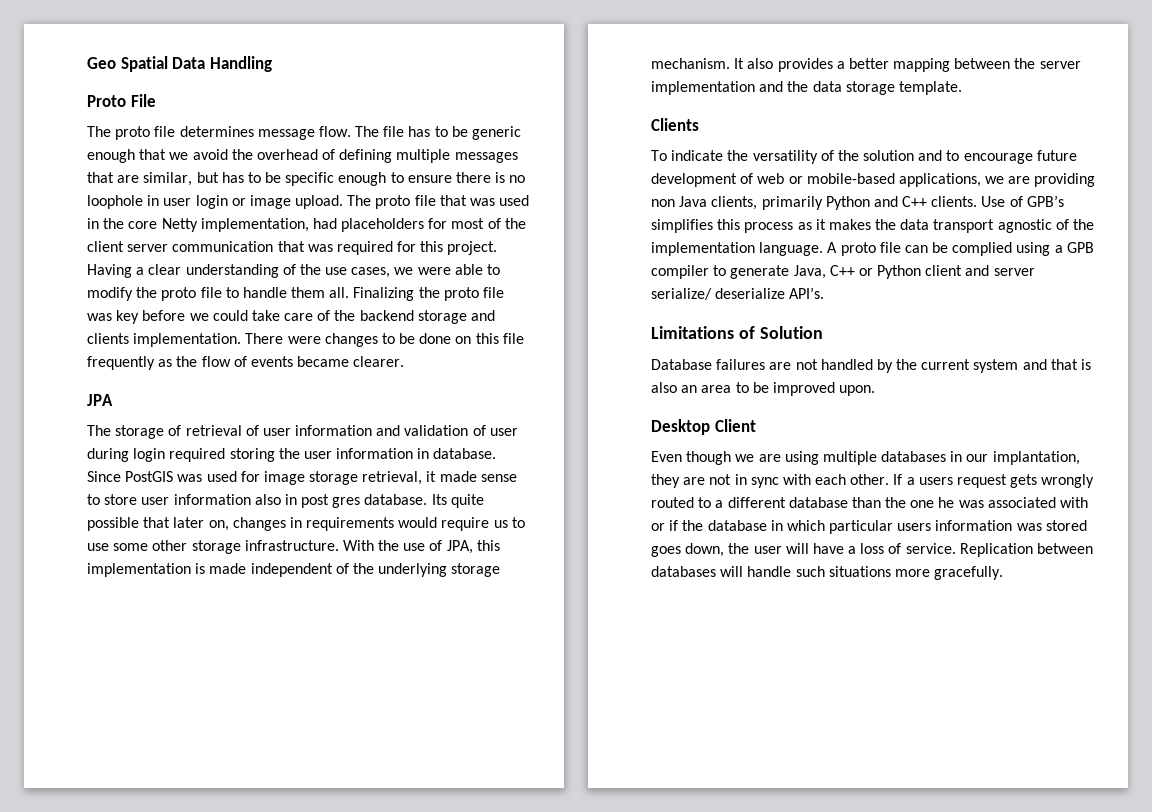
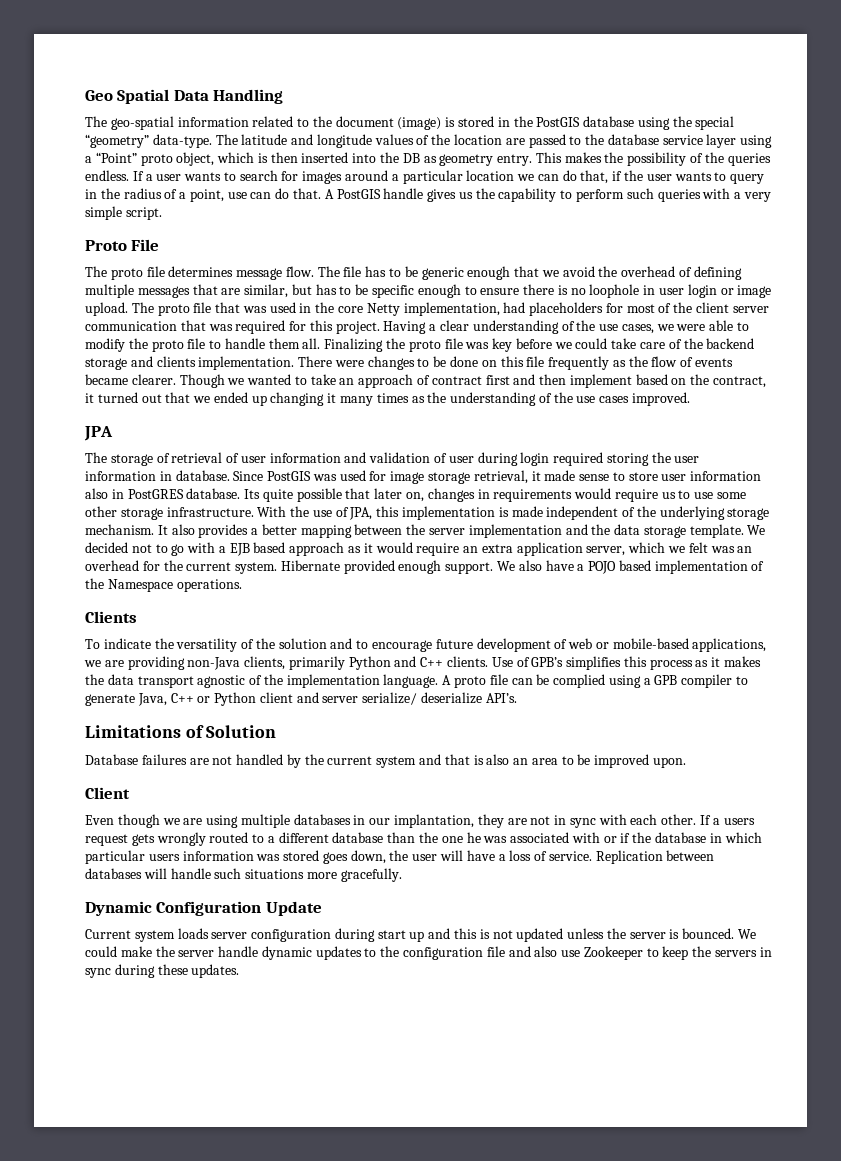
+ The geo-spatial information related to the document (image) is stored in the PostGIS database using the special “geometry” data-type. The latitude and longitude values of the location are passed to the database service layer using a “Point” proto object, which is then inserted into the DB as geometry entry. This makes the possibility of the queries endless. If a user wants to search for images around a particular location we can do that, if the user wants to query in the radius of a point, use can do that. A PostGIS handle gives us the capability to perform such queries with a very simple script.
+ Though we wanted to take an approach of contract first and then implement based on the contract, it turned out that we ended up changing it many times as the understanding of the use cases improved.
- Since PostGIS was used for image storage retrieval, it made sense to store user information also in post gres database.
+ Since PostGIS was used for image storage retrieval, it made sense to store user information also in PostGRES database.
+ We decided not to go with a EJB based approach as it would require an extra application server, which we felt was an overhead for the current system. Hibernate provided enough support. We also have a POJO based implementation of the Namespace operations.
- To indicate the versatility of the solution and to encourage future development of web or mobile-based applications, we are providing non Java clients, primarily Python and C++ clients.
+ To indicate the versatility of the solution and to encourage future development of web or mobile-based applications, we are providing non-Java clients, primarily Python and C++ clients.
- Desktop Client
+ Client
+ Dynamic Configuration Update
+ Current system loads server configuration during start up and this is not updated unless the server is bounced. We could make the server handle dynamic updates to the configuration file and also use Zookeeper to keep the servers in sync during these updates.

